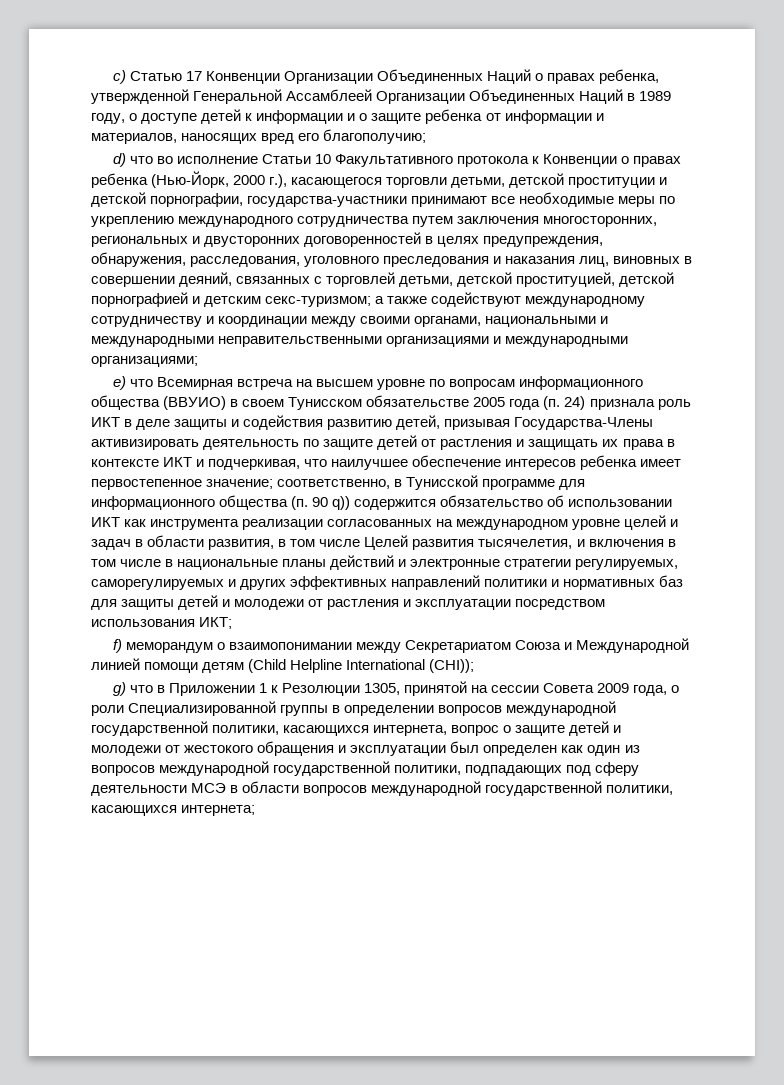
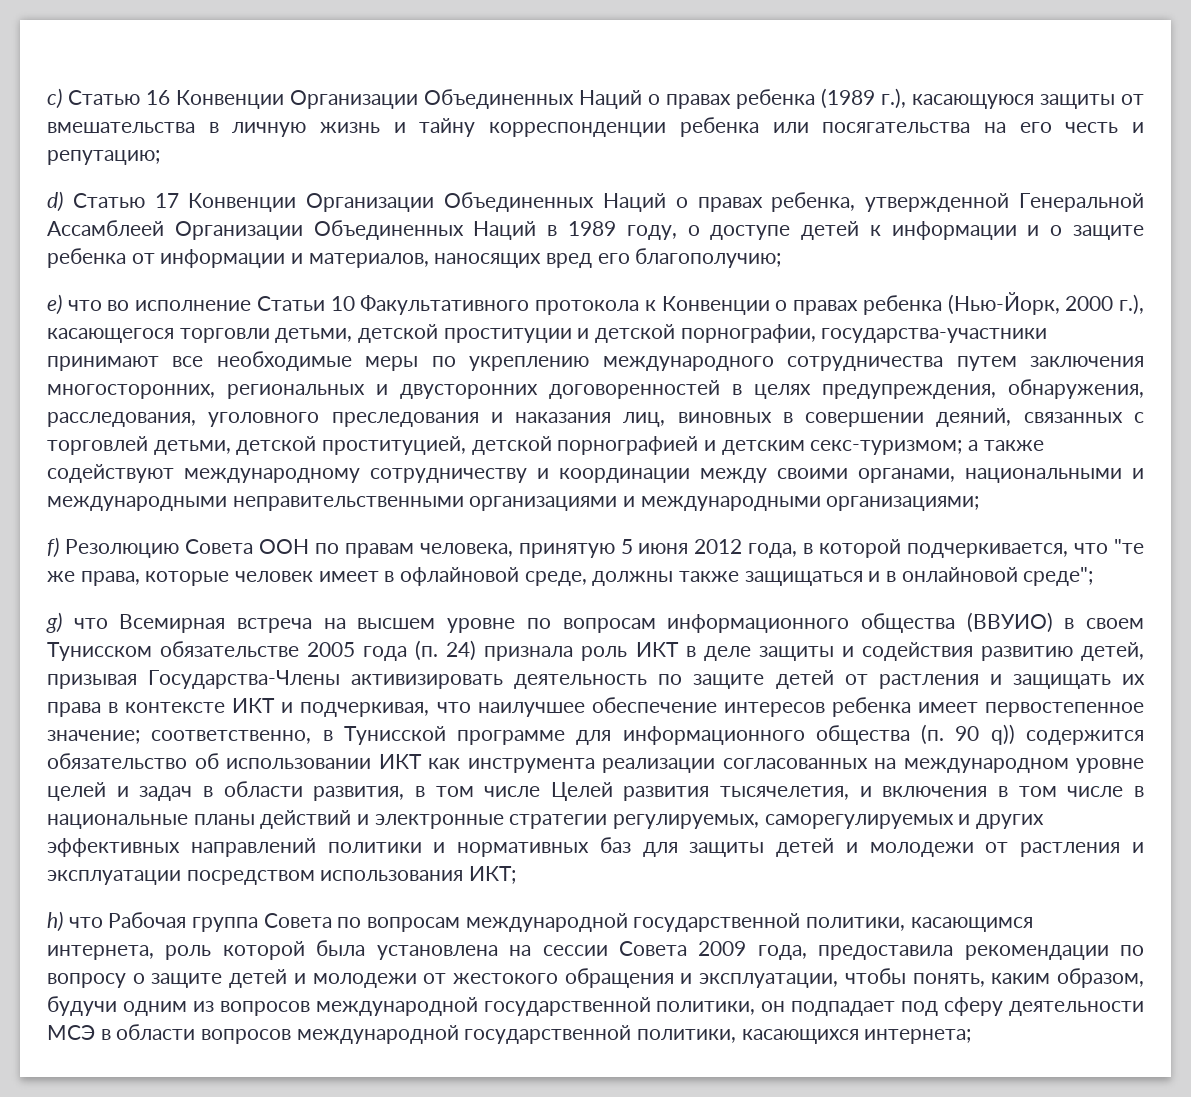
- c) Статью 17 Конвенции Организации Объединенных Наций о правах ребенка, утвержденной Генеральной Ассамблеей Организации Объединенных Наций в 1989 году, о доступе детей к информации и о защите ребенка от информации и материалов, наносящих вред его благополучию;
+ c) Статью 16 Конвенции Организации Объединенных Наций о правах ребенка (1989 г.), касающуюся защиты от вмешательства в личную жизнь и тайну корреспонденции ребенка или посягательства на его честь и репутацию;
+ d) Статью 17 Конвенции Организации Объединенных Наций о правах ребенка, утвержденной Генеральной Ассамблеей Организации Объединенных Наций в 1989 году, о доступе детей к информации и о защите ребенка от информации и материалов, наносящих вред его благополучию;
- d) что во исполнение Статьи 10 Факультативного протокола к Конвенции о правах ребенка (Нью-Йорк, 2000 г.), касающегося торговли детьми, детской проституции и детской порнографии, государства-участники принимают все необходимые меры по укреплению международного сотрудничества путем заключения многосторонних, региональных и двусторонних договоренностей в целях предупреждения, обнаружения, расследования, уголовного преследования и наказания лиц, виновных в совершении деяний, связанных с торговлей детьми, детской проституцией, детской порнографией и детским секс-туризмом;
+ e) что во исполнение Статьи 10 Факультативного протокола к Конвенции о правах ребенка (Нью-Йорк, 2000 г.), касающегося торговли детьми, детской проституции и детской порнографии, государства-участники принимают все необходимые меры по укреплению международного сотрудничества путем заключения многосторонних, региональных и двусторонних договоренностей в целях предупреждения, обнаружения, расследования, уголовного преследования и наказания лиц, виновных в совершении деяний, связанных с торговлей детьми, детской проституцией, детской порнографией и детским секс-туризмом;
- e) что Всемирная встреча на высшем уровне по вопросам информационного общества (ВВУИО) в своем Тунисском обязательстве 2005 года (п. 24) признала роль ИКТ в деле защиты и содействия развитию детей, призывая Государства-Члены активизировать деятельность по защите детей от растления и защищать их права в контексте ИКТ и подчеркивая, что наилучшее обеспечение интересов ребенка имеет первостепенное значение;
+ f) Резолюцию Совета ООН по правам человека, принятую 5 июня 2012 года, в которой подчеркивается, что "те же права, которые человек имеет в офлайновой среде, должны также защищаться и в онлайновой среде";
+ g) что Всемирная встреча на высшем уровне по вопросам информационного общества (ВВУИО) в своем Тунисском обязательстве 2005 года (п. 24) признала роль ИКТ в деле защиты и содействия развитию детей, призывая Государства-Члены активизировать деятельность по защите детей от растления и защищать их права в контексте ИКТ и подчеркивая, что наилучшее обеспечение интересов ребенка имеет первостепенное значение;
- f) меморандум о взаимопонимании между Секретариатом Союза и Международной линией помощи детям (Child Helpline International (CHI));
- g) что в Приложении 1 к Резолюции 1305, принятой на сессии Совета 2009 года, о роли Специализированной группы в определении вопросов международной государственной политики, касающихся интернета, вопрос о защите детей и молодежи от жестокого обращения и эксплуатации был определен как один из вопросов международной государственной политики, подпадающих под сферу деятельности МСЭ в области вопросов международной государственной политики, касающихся интернета;
+ h) что Рабочая группа Совета по вопросам международной государственной политики, касающимся интернета, роль которой была установлена на сессии Совета 2009 года, предоставила рекомендации по вопросу о защите детей и молодежи от жестокого обращения и эксплуатации, чтобы понять, каким образом, будучи одним из вопросов международной государственной политики, он подпадает под сферу деятельности МСЭ в области вопросов международной государственной политики, касающихся интернета;

